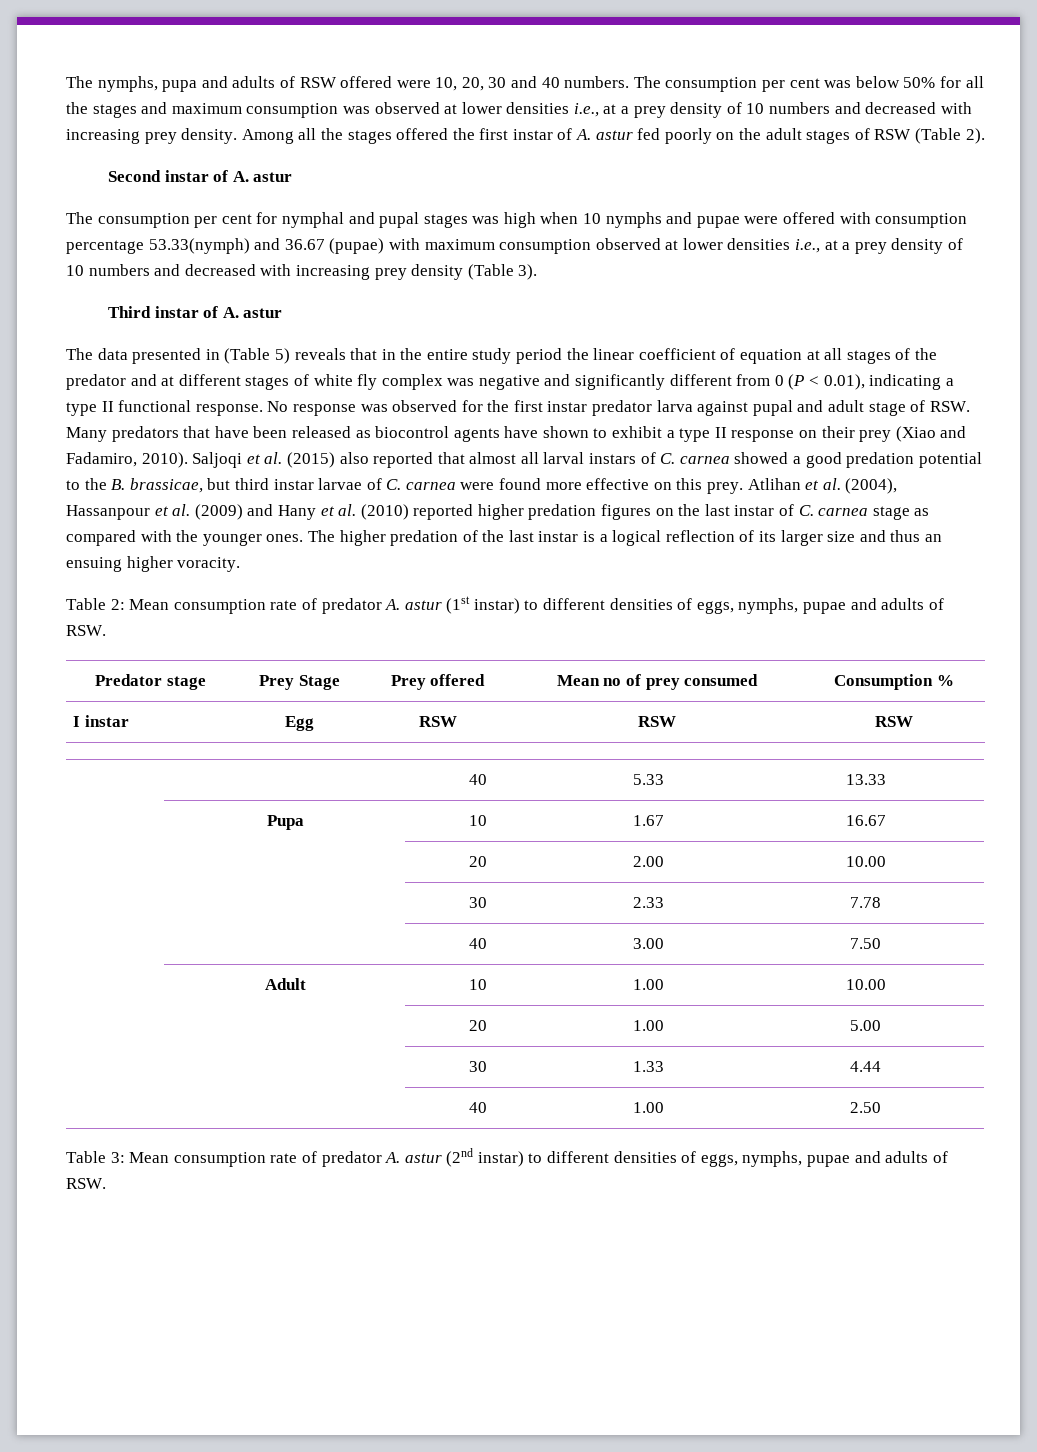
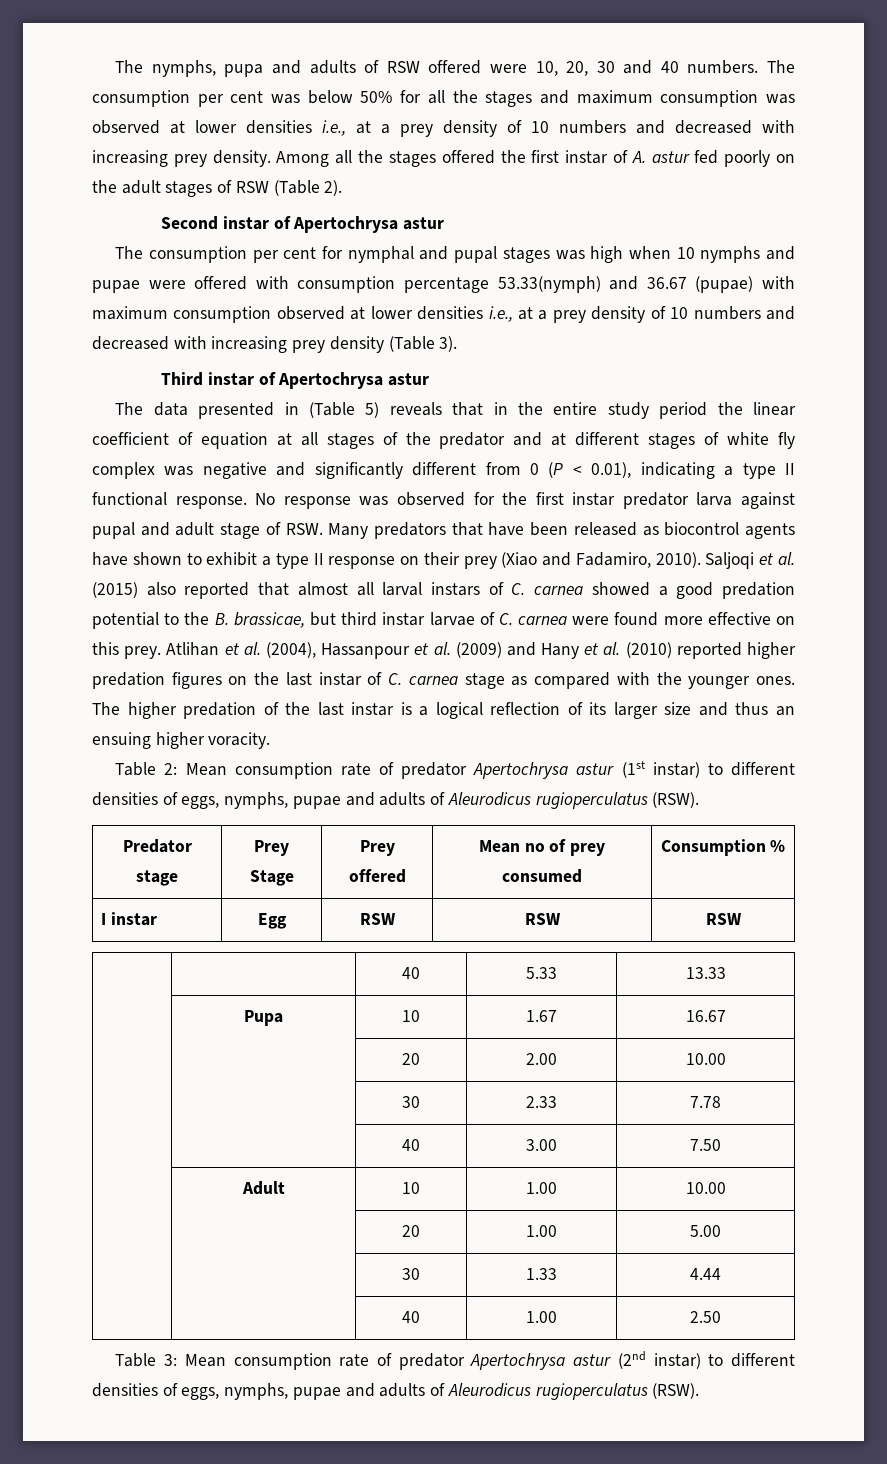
- Second instar of A. astur
+ Second instar of Apertochrysa astur
- Third instar of A. astur
+ Third instar of Apertochrysa astur
- Table 2: Mean consumption rate of predator A. astur (1st instar) to different densities of eggs, nymphs, pupae and adults of RSW.
+ Table 2: Mean consumption rate of predator Apertochrysa astur (1st instar) to different densities of eggs, nymphs, pupae and adults of Aleurodicus rugioperculatus (RSW).
- Table 3: Mean consumption rate of predator A. astur (2nd instar) to different densities of eggs, nymphs, pupae and adults of RSW.
+ Table 3: Mean consumption rate of predator Apertochrysa astur (2nd instar) to different densities of eggs, nymphs, pupae and adults of Aleurodicus rugioperculatus (RSW).

